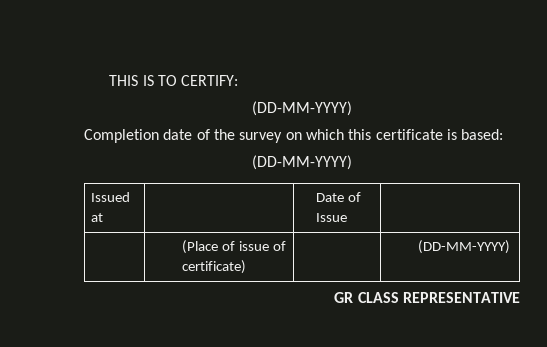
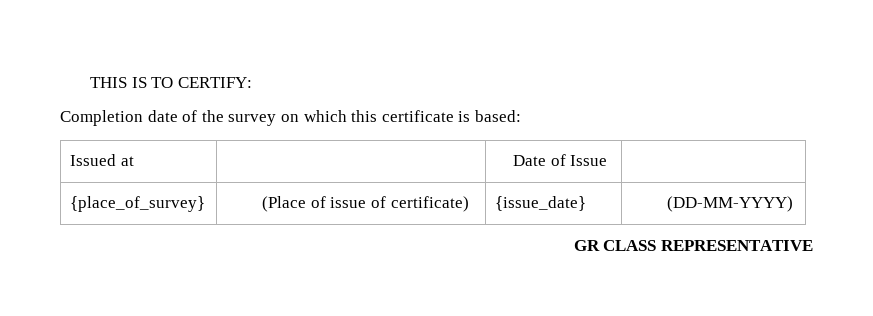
  THIS IS TO CERTIFY:
- (DD-MM-YYYY)
  Completion date of the survey on which this certificate is based:
- (DD-MM-YYYY)
- | (Place of issue of certificate) | | (DD-MM-YYYY)
+ {place_of_survey} | (Place of issue of certificate) | {issue_date} | (DD-MM-YYYY)

